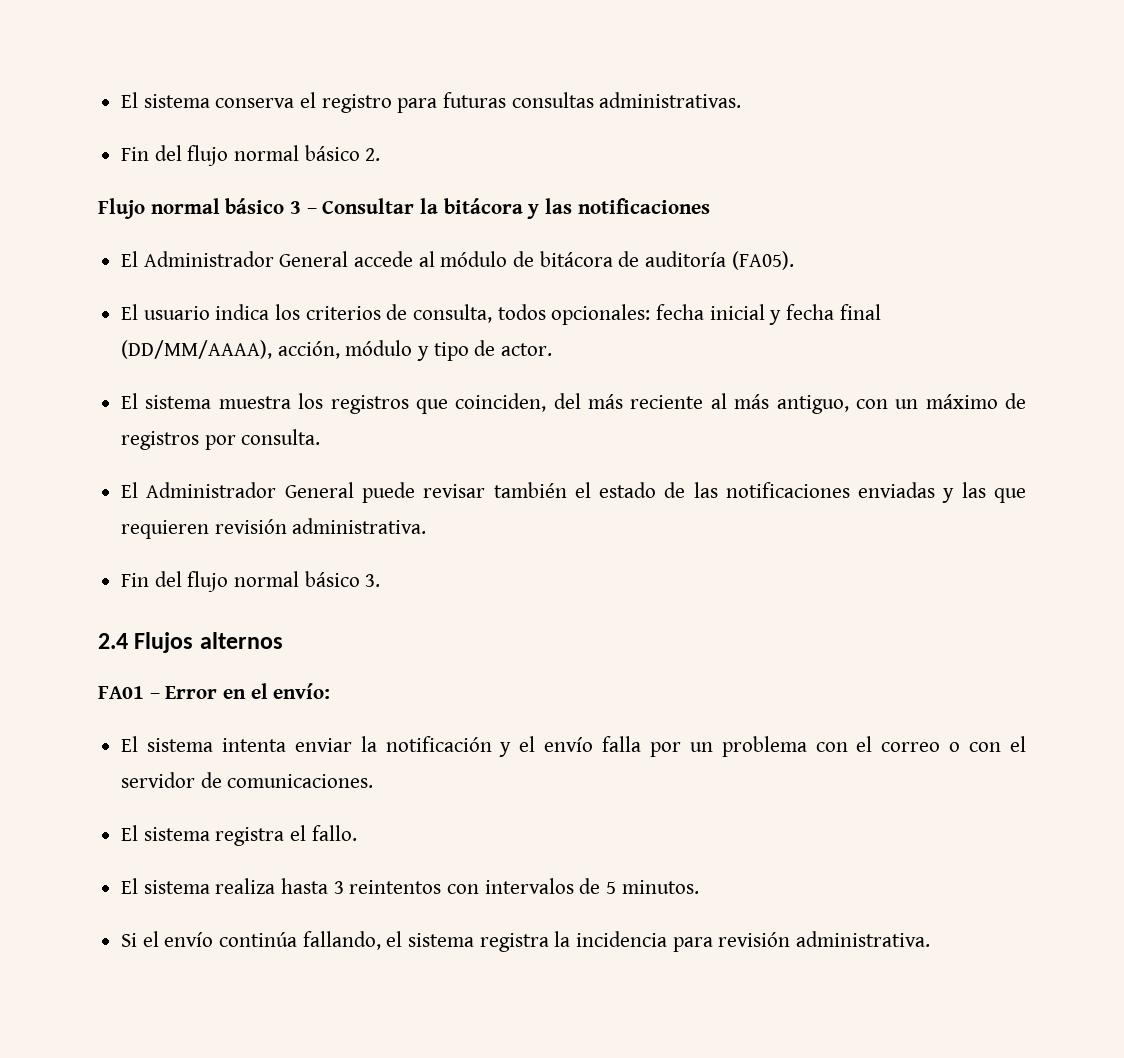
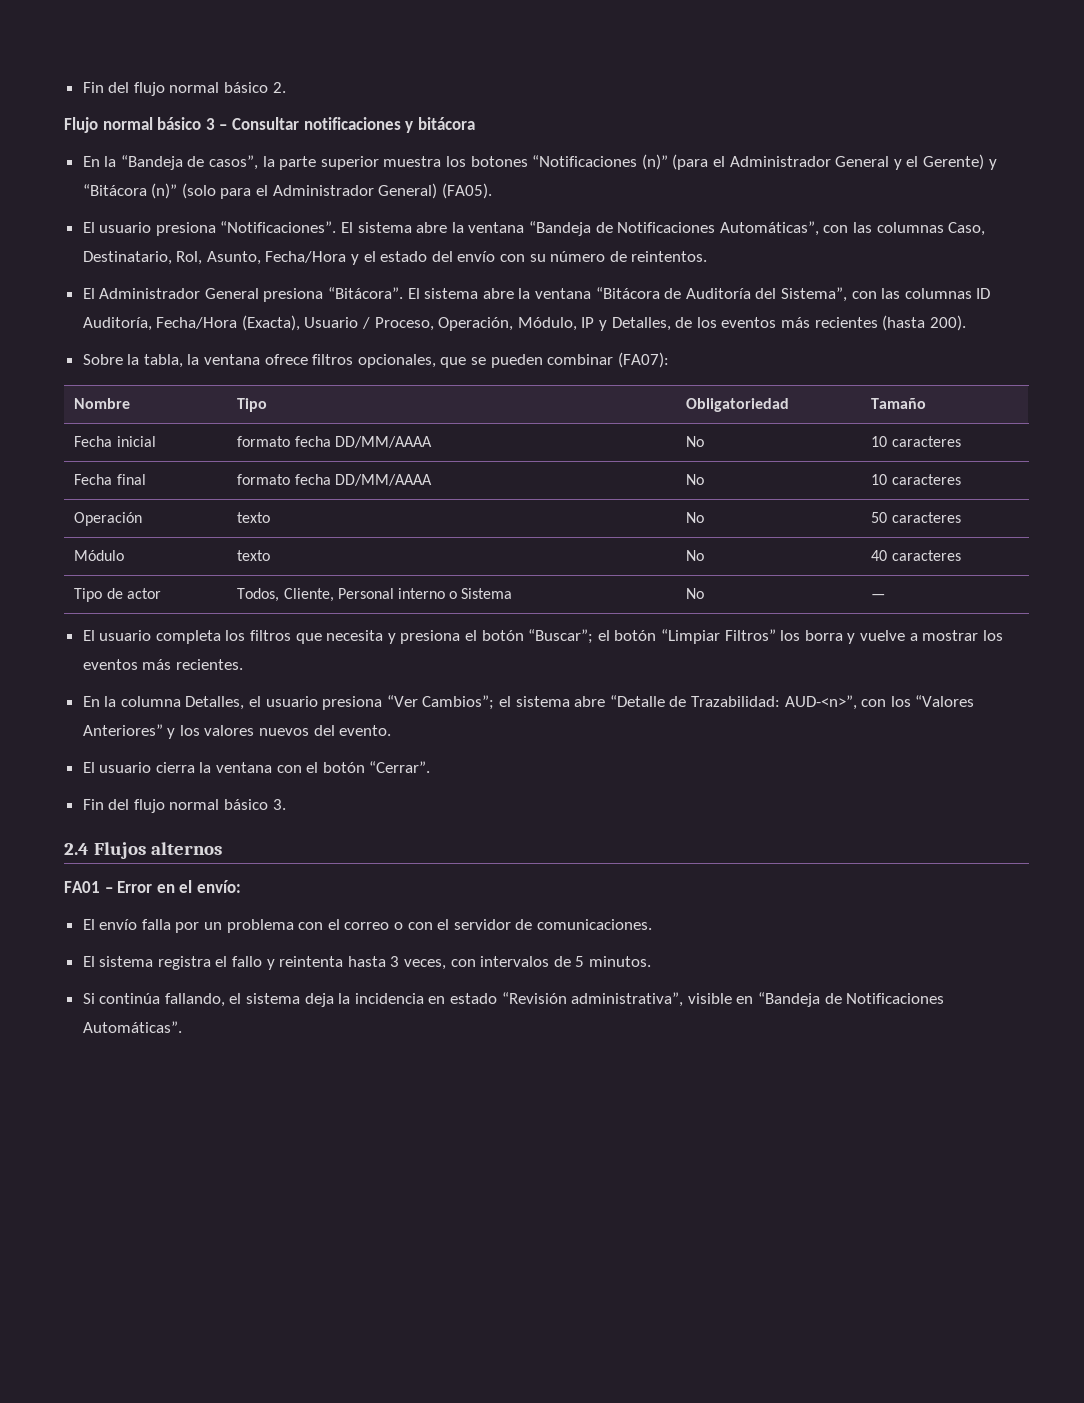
- El sistema conserva el registro para futuras consultas administrativas.
- Flujo normal básico 3 – Consultar la bitácora y las notificaciones
- El Administrador General accede al módulo de bitácora de auditoría (FA05).
- El usuario indica los criterios de consulta, todos opcionales: fecha inicial y fecha final (DD/MM/AAAA), acción, módulo y tipo de actor.
- El sistema muestra los registros que coinciden, del más reciente al más antiguo, con un máximo de registros por consulta.
- El Administrador General puede revisar también el estado de las notificaciones enviadas y las que requieren revisión administrativa.
+ Flujo normal básico 3 – Consultar notificaciones y bitácora
+ En la “Bandeja de casos”, la parte superior muestra los botones “Notificaciones (n)” (para el Administrador General y el Gerente) y “Bitácora (n)” (solo para el Administrador General) (FA05).
+ El usuario presiona “Notificaciones”. El sistema abre la ventana “Bandeja de Notificaciones Automáticas”, con las columnas Caso, Destinatario, Rol, Asunto, Fecha/Hora y el estado del envío con su número de reintentos.
+ El Administrador General presiona “Bitácora”. El sistema abre la ventana “Bitácora de Auditoría del Sistema”, con las columnas ID Auditoría, Fecha/Hora (Exacta), Usuario / Proceso, Operación, Módulo, IP y Detalles, de los eventos más recientes (hasta 200).
+ Sobre la tabla, la ventana ofrece filtros opcionales, que se pueden combinar (FA07):
+ Nombre | Tipo | Obligatoriedad | Tamaño
+ Fecha inicial | formato fecha DD/MM/AAAA | No | 10 caracteres
+ Fecha final | formato fecha DD/MM/AAAA | No | 10 caracteres
+ Operación | texto | No | 50 caracteres
+ Módulo | texto | No | 40 caracteres
+ Tipo de actor | Todos, Cliente, Personal interno o Sistema | No | —
+ El usuario completa los filtros que necesita y presiona el botón “Buscar”; el botón “Limpiar Filtros” los borra y vuelve a mostrar los eventos más recientes.
+ En la columna Detalles, el usuario presiona “Ver Cambios”; el sistema abre “Detalle de Trazabilidad: AUD-<n>”, con los “Valores Anteriores” y los valores nuevos del evento.
+ El usuario cierra la ventana con el botón “Cerrar”.
- El sistema intenta enviar la notificación y el envío falla por un problema con el correo o con el servidor de comunicaciones.
+ El envío falla por un problema con el correo o con el servidor de comunicaciones.
- El sistema registra el fallo.
- El sistema realiza hasta 3 reintentos con intervalos de 5 minutos.
+ El sistema registra el fallo y reintenta hasta 3 veces, con intervalos de 5 minutos.
- Si el envío continúa fallando, el sistema registra la incidencia para revisión administrativa.
+ Si continúa fallando, el sistema deja la incidencia en estado “Revisión administrativa”, visible en “Bandeja de Notificaciones Automáticas”.

